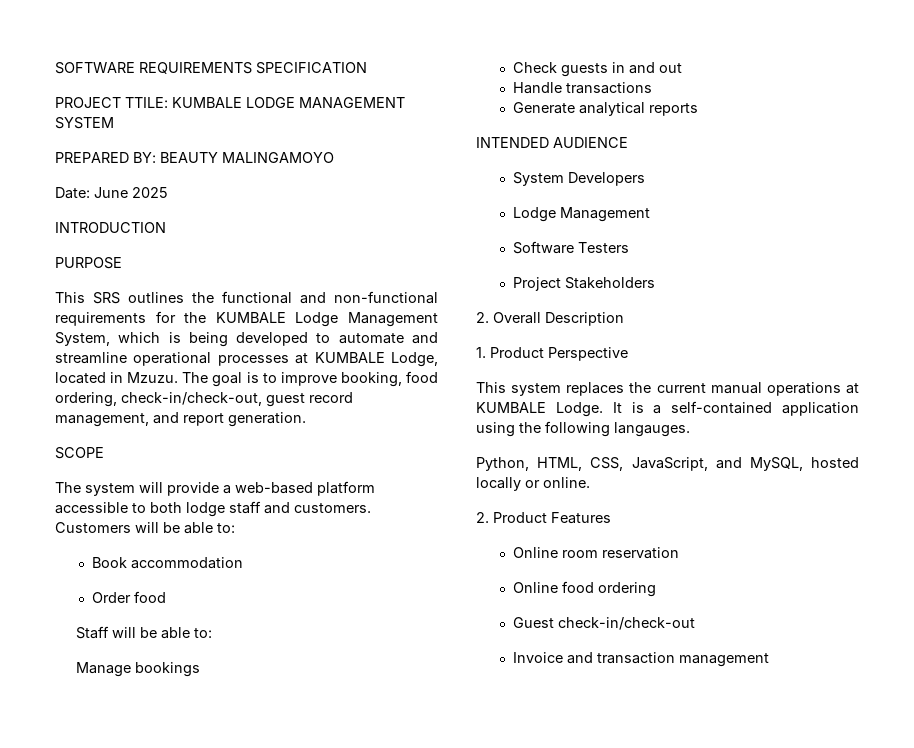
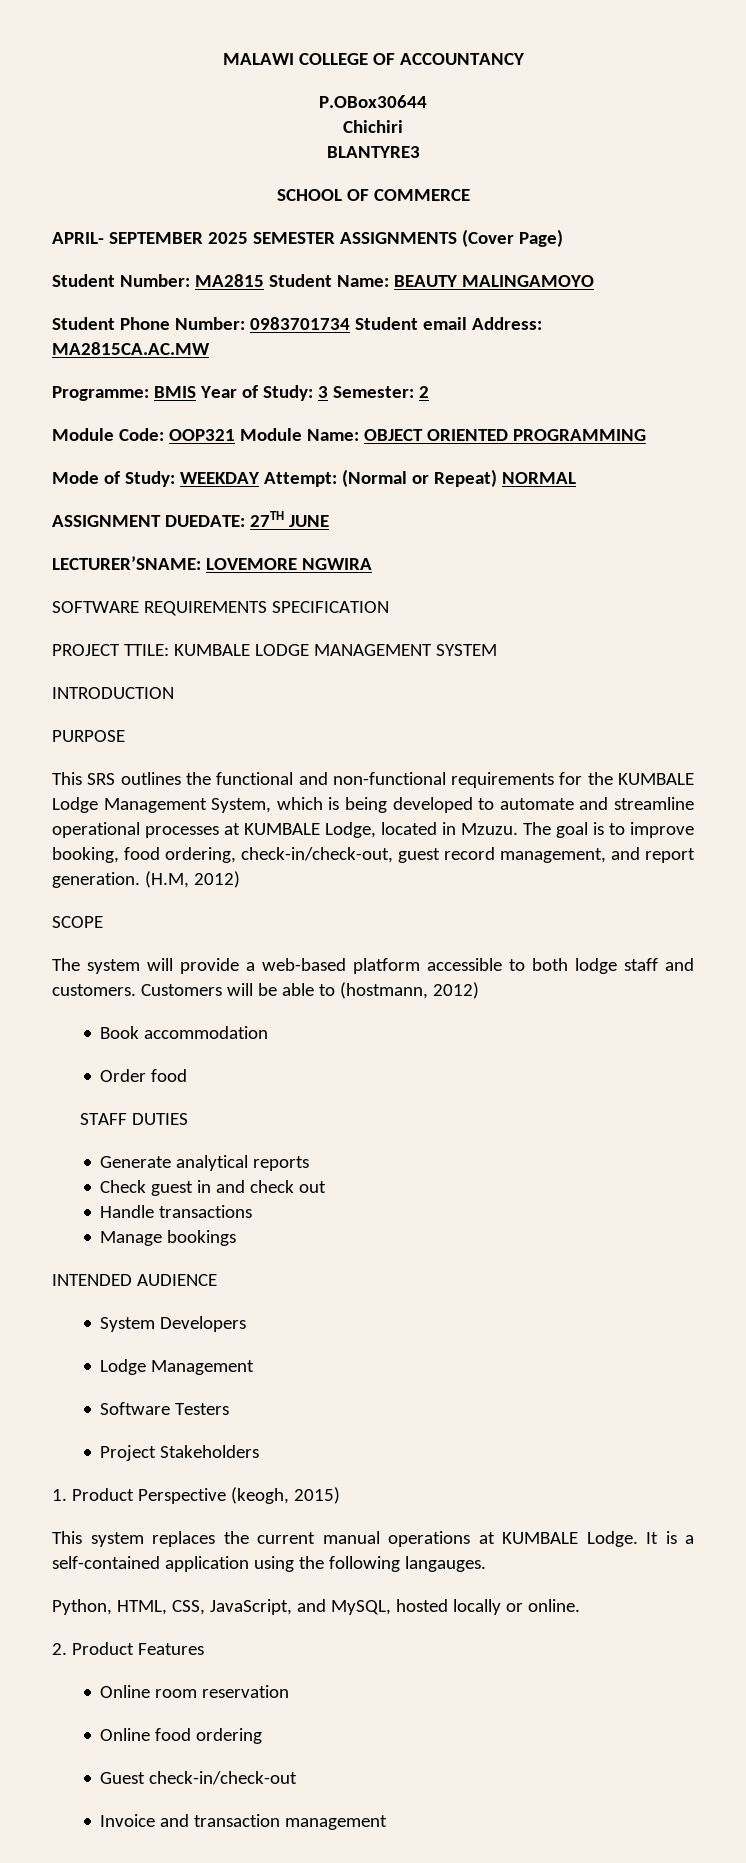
+ MALAWI COLLEGE OF ACCOUNTANCY
+ P.OBox30644
+ Chichiri
+ BLANTYRE3
+ SCHOOL OF COMMERCE
+ APRIL- SEPTEMBER 2025 SEMESTER ASSIGNMENTS (Cover Page)
+ Student Number: MA2815 Student Name: BEAUTY MALINGAMOYO
+ Student Phone Number: 0983701734 Student email Address: MA2815CA.AC.MW
+ Programme: BMIS Year of Study: 3 Semester: 2
+ Module Code: OOP321 Module Name: OBJECT ORIENTED PROGRAMMING
+ Mode of Study: WEEKDAY Attempt: (Normal or Repeat) NORMAL
+ ASSIGNMENT DUEDATE: 27TH JUNE
+ LECTURER’SNAME: LOVEMORE NGWIRA
- PREPARED BY: BEAUTY MALINGAMOYO
- Date: June 2025
+ (H.M, 2012)
- Customers will be able to:
+ Customers will be able to (hostmann, 2012)
- Staff will be able to:
- Manage bookings
+ STAFF DUTIES
+ Generate analytical reports
- Check guests in and out
+ Check guest in and check out
- Generate analytical reports
+ Manage bookings
- 2. Overall Description
- 1. Product Perspective
+ 1. Product Perspective (keogh, 2015)

